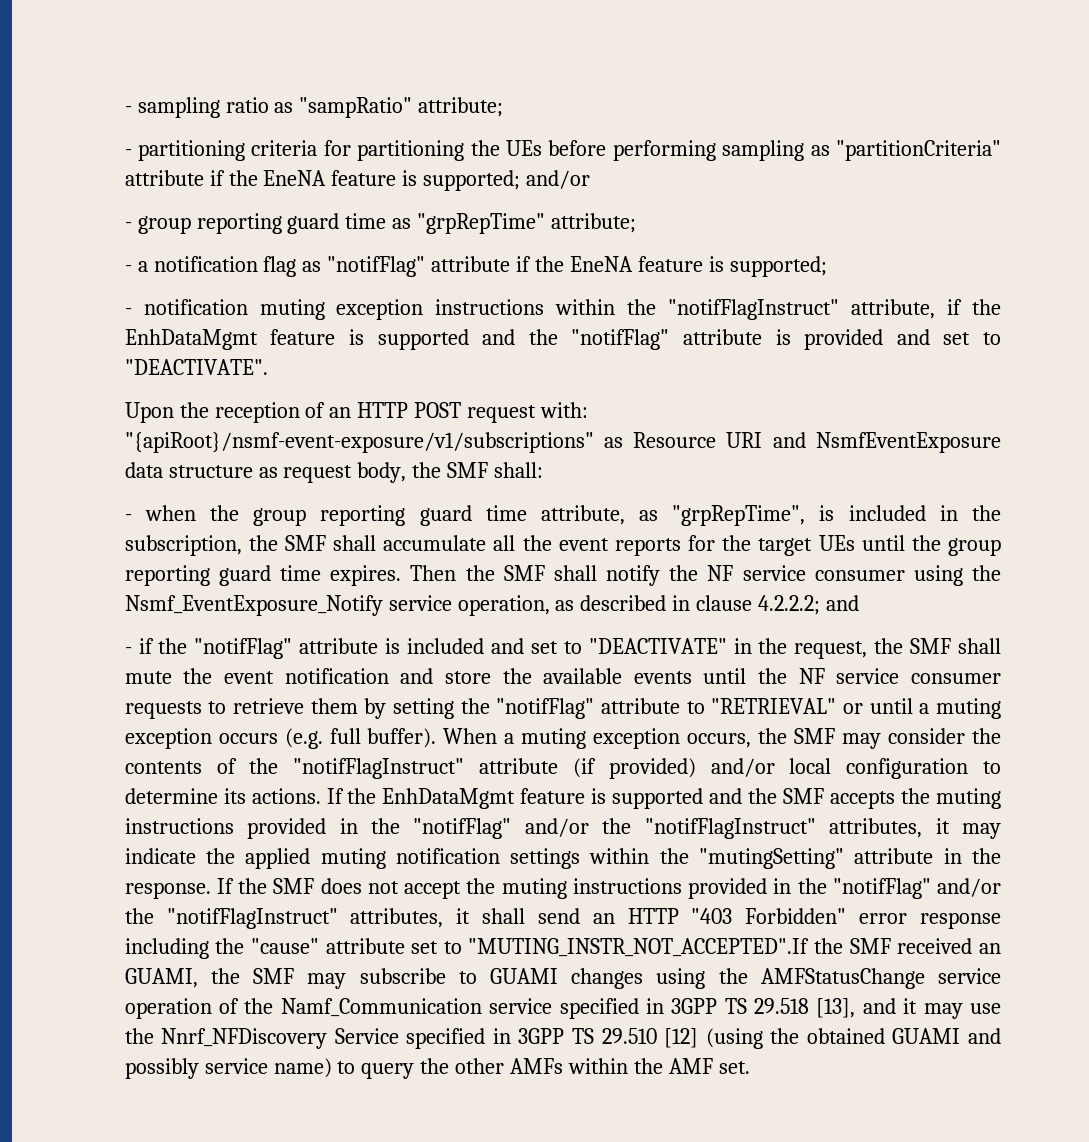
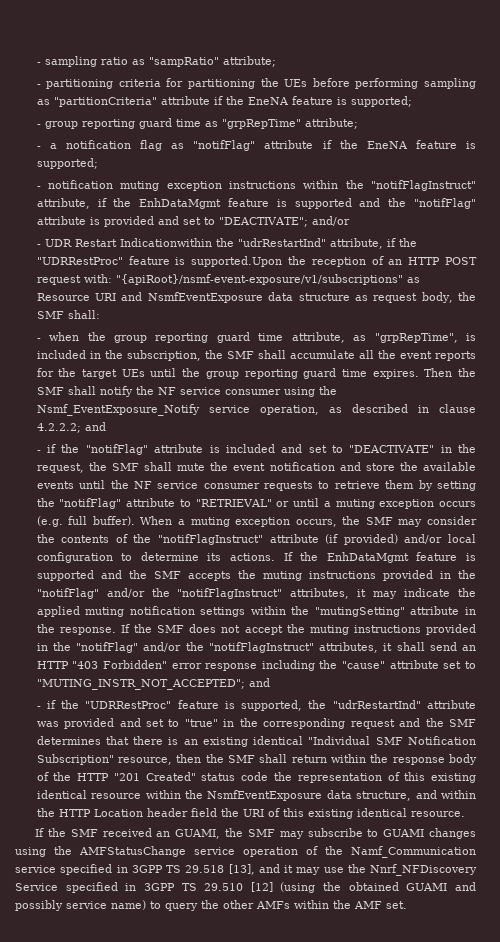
- - partitioning criteria for partitioning the UEs before performing sampling as "partitionCriteria" attribute if the EneNA feature is supported; and/or
+ - partitioning criteria for partitioning the UEs before performing sampling as "partitionCriteria" attribute if the EneNA feature is supported;
- - notification muting exception instructions within the "notifFlagInstruct" attribute, if the EnhDataMgmt feature is supported and the "notifFlag" attribute is provided and set to "DEACTIVATE".
- Upon the reception of an HTTP POST request with: "{apiRoot}/nsmf-event-exposure/v1/subscriptions" as Resource URI and NsmfEventExposure data structure as request body, the SMF shall:
+ - notification muting exception instructions within the "notifFlagInstruct" attribute, if the EnhDataMgmt feature is supported and the "notifFlag" attribute is provided and set to "DEACTIVATE"; and/or
+ - UDR Restart Indicationwithin the "udrRestartInd" attribute, if the "UDRRestProc" feature is supported.Upon the reception of an HTTP POST request with: "{apiRoot}/nsmf-event-exposure/v1/subscriptions" as Resource URI and NsmfEventExposure data structure as request body, the SMF shall:
- If the SMF does not accept the muting instructions provided in the "notifFlag" and/or the "notifFlagInstruct" attributes, it shall send an HTTP "403 Forbidden" error response including the "cause" attribute set to "MUTING_INSTR_NOT_ACCEPTED".If the SMF received an GUAMI, the SMF may subscribe to GUAMI changes using the AMFStatusChange service operation of the Namf_Communication service specified in 3GPP TS 29.518 [13], and it may use the Nnrf_NFDiscovery Service specified in 3GPP TS 29.510 [12] (using the obtained GUAMI and possibly service name) to query the other AMFs within the AMF set.
+ If the SMF does not accept the muting instructions provided in the "notifFlag" and/or the "notifFlagInstruct" attributes, it shall send an HTTP "403 Forbidden" error response including the "cause" attribute set to "MUTING_INSTR_NOT_ACCEPTED"; and
+ - if the "UDRRestProc" feature is supported, the "udrRestartInd" attribute was provided and set to "true" in the corresponding request and the SMF determines that there is an existing identical "Individual SMF Notification Subscription" resource, then the SMF shall return within the response body of the HTTP "201 Created" status code the representation of this existing identical resource within the NsmfEventExposure data structure, and within the HTTP Location header field the URI of this existing identical resource.
+ If the SMF received an GUAMI, the SMF may subscribe to GUAMI changes using the AMFStatusChange service operation of the Namf_Communication service specified in 3GPP TS 29.518 [13], and it may use the Nnrf_NFDiscovery Service specified in 3GPP TS 29.510 [12] (using the obtained GUAMI and possibly service name) to query the other AMFs within the AMF set.

